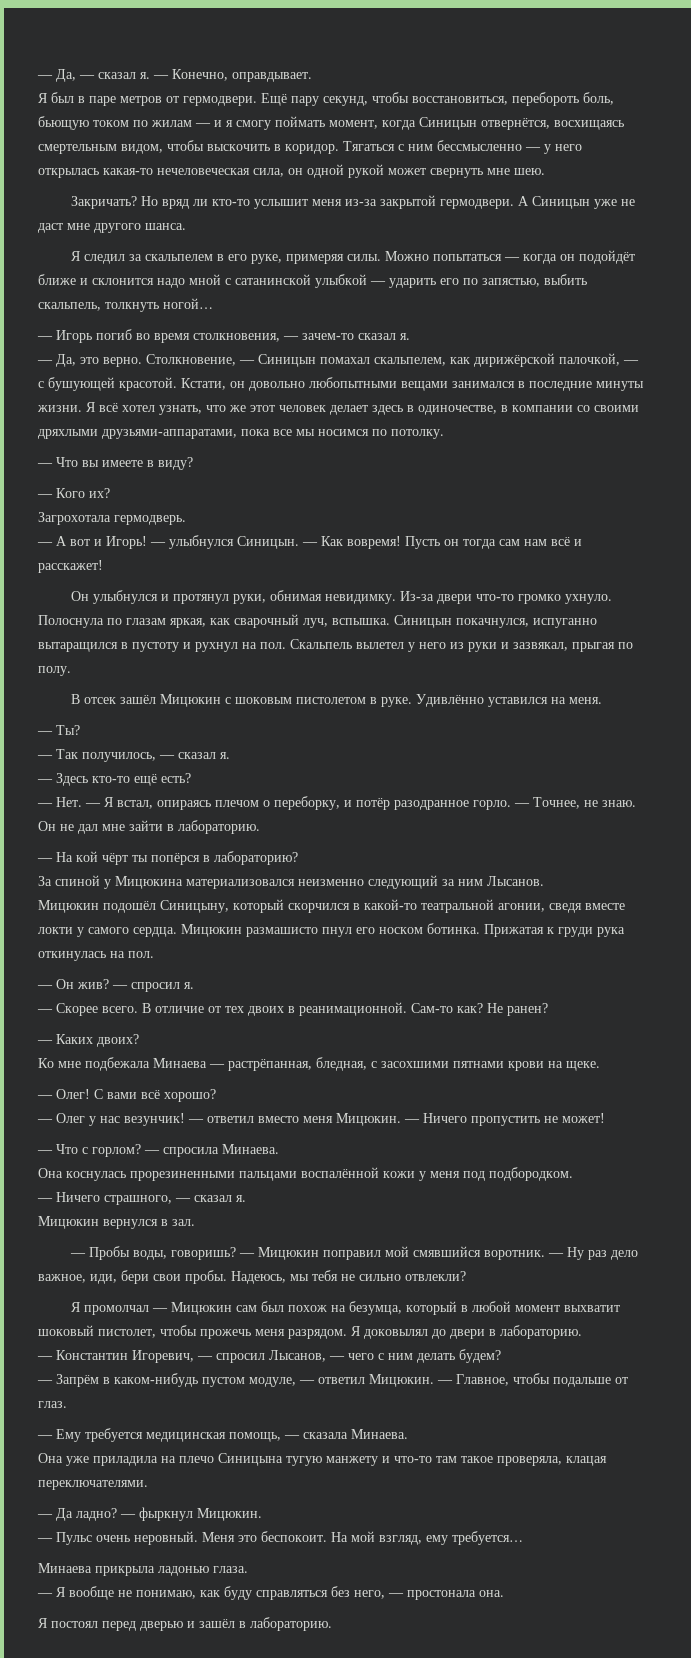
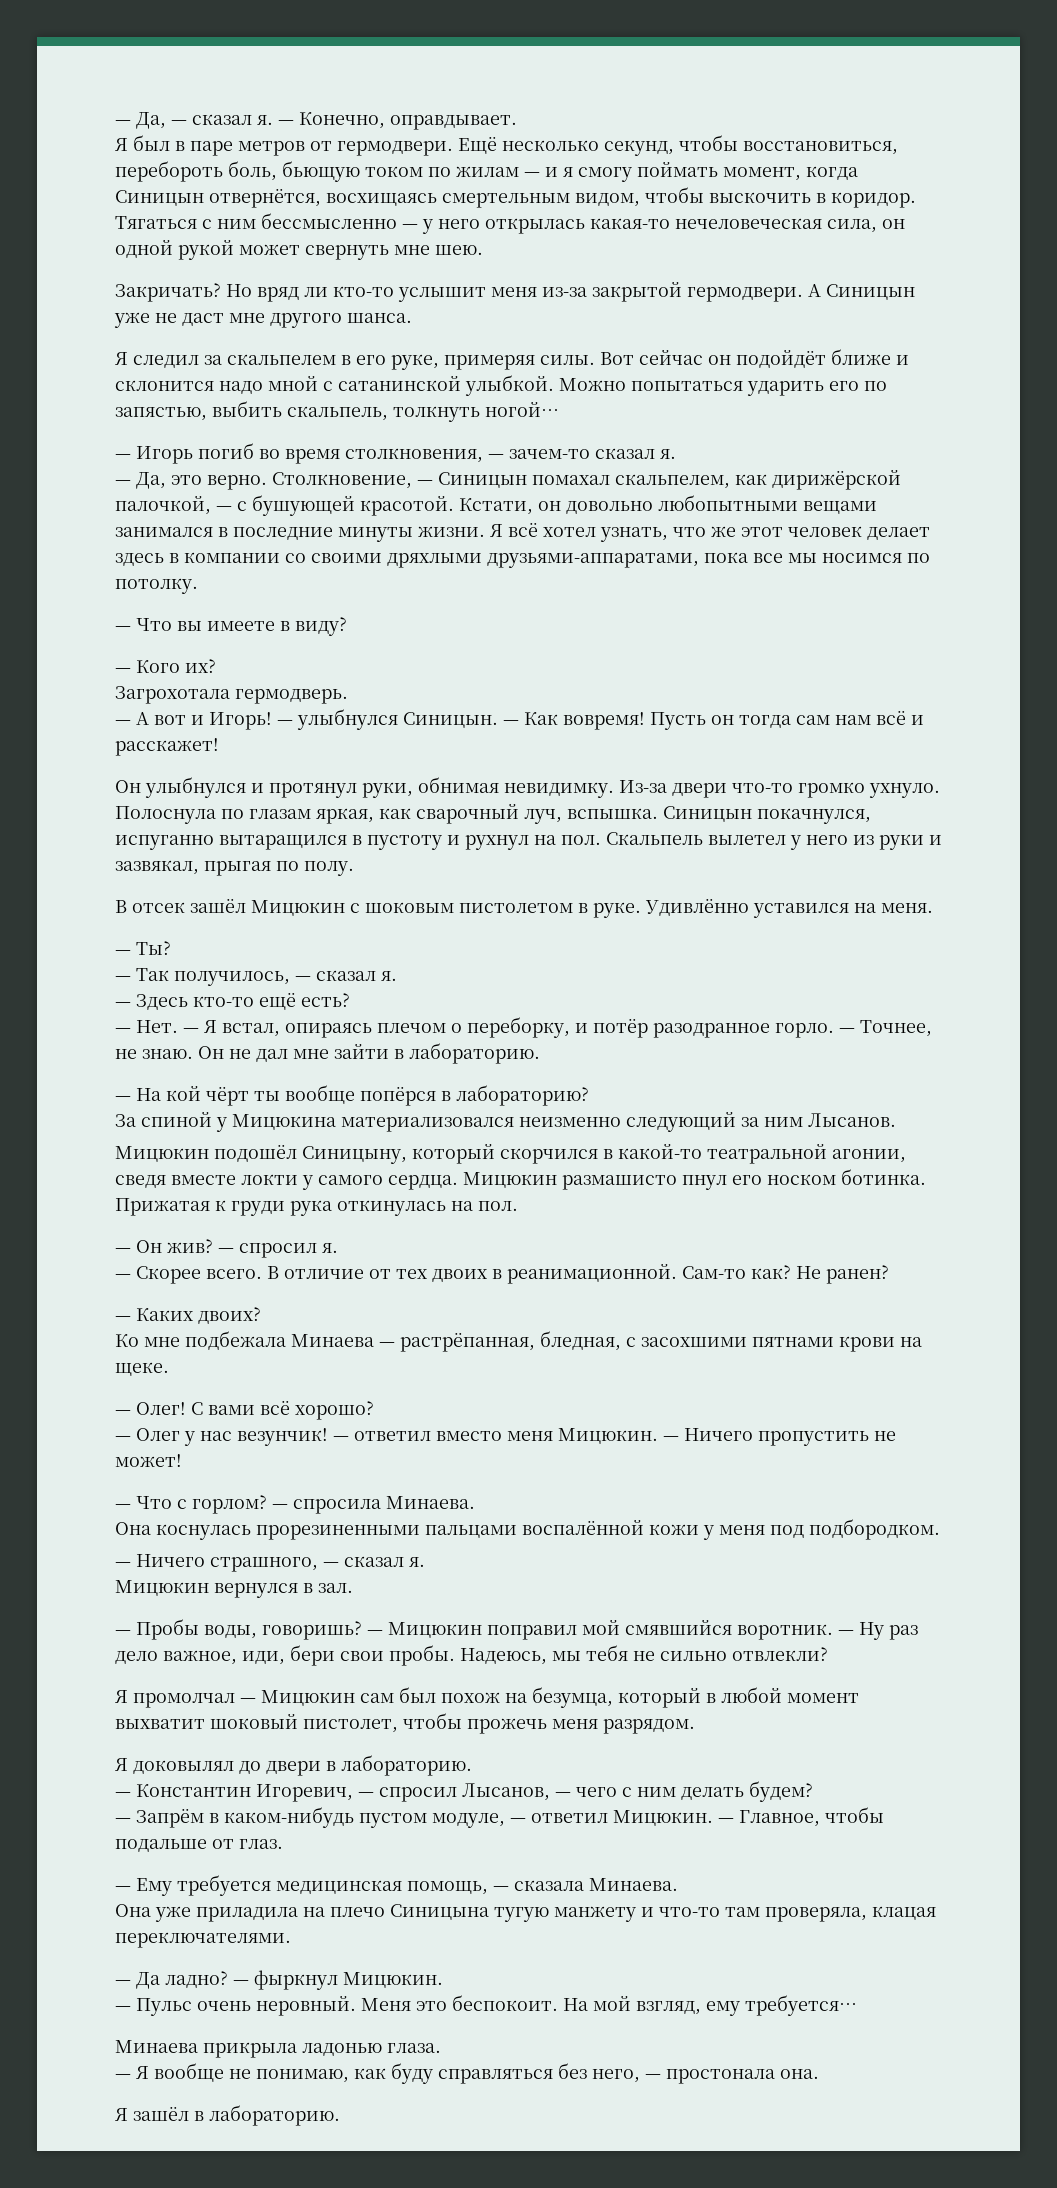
- Ещё пару секунд, чтобы восстановиться, перебороть боль, бьющую током по жилам — и я смогу поймать момент, когда Синицын отвернётся, восхищаясь смертельным видом, чтобы выскочить в коридор.
+ Ещё несколько секунд, чтобы восстановиться, перебороть боль, бьющую током по жилам — и я смогу поймать момент, когда Синицын отвернётся, восхищаясь смертельным видом, чтобы выскочить в коридор.
- Можно попытаться — когда он подойдёт ближе и склонится надо мной с сатанинской улыбкой — ударить его по запястью, выбить скальпель, толкнуть ногой…
+ Вот сейчас он подойдёт ближе и склонится надо мной с сатанинской улыбкой. Можно попытаться ударить его по запястью, выбить скальпель, толкнуть ногой…
- Я всё хотел узнать, что же этот человек делает здесь в одиночестве, в компании со своими дряхлыми друзьями-аппаратами, пока все мы носимся по потолку.
+ Я всё хотел узнать, что же этот человек делает здесь в компании со своими дряхлыми друзьями-аппаратами, пока все мы носимся по потолку.
- — На кой чёрт ты попёрся в лабораторию?
+ — На кой чёрт ты вообще попёрся в лабораторию?
- Я промолчал — Мицюкин сам был похож на безумца, который в любой момент выхватит шоковый пистолет, чтобы прожечь меня разрядом. Я доковылял до двери в лабораторию.
+ Я промолчал — Мицюкин сам был похож на безумца, который в любой момент выхватит шоковый пистолет, чтобы прожечь меня разрядом.
+ Я доковылял до двери в лабораторию.
- Она уже приладила на плечо Синицына тугую манжету и что-то там такое проверяла, клацая переключателями.
+ Она уже приладила на плечо Синицына тугую манжету и что-то там проверяла, клацая переключателями.
- Я постоял перед дверью и зашёл в лабораторию.
+ Я зашёл в лабораторию.

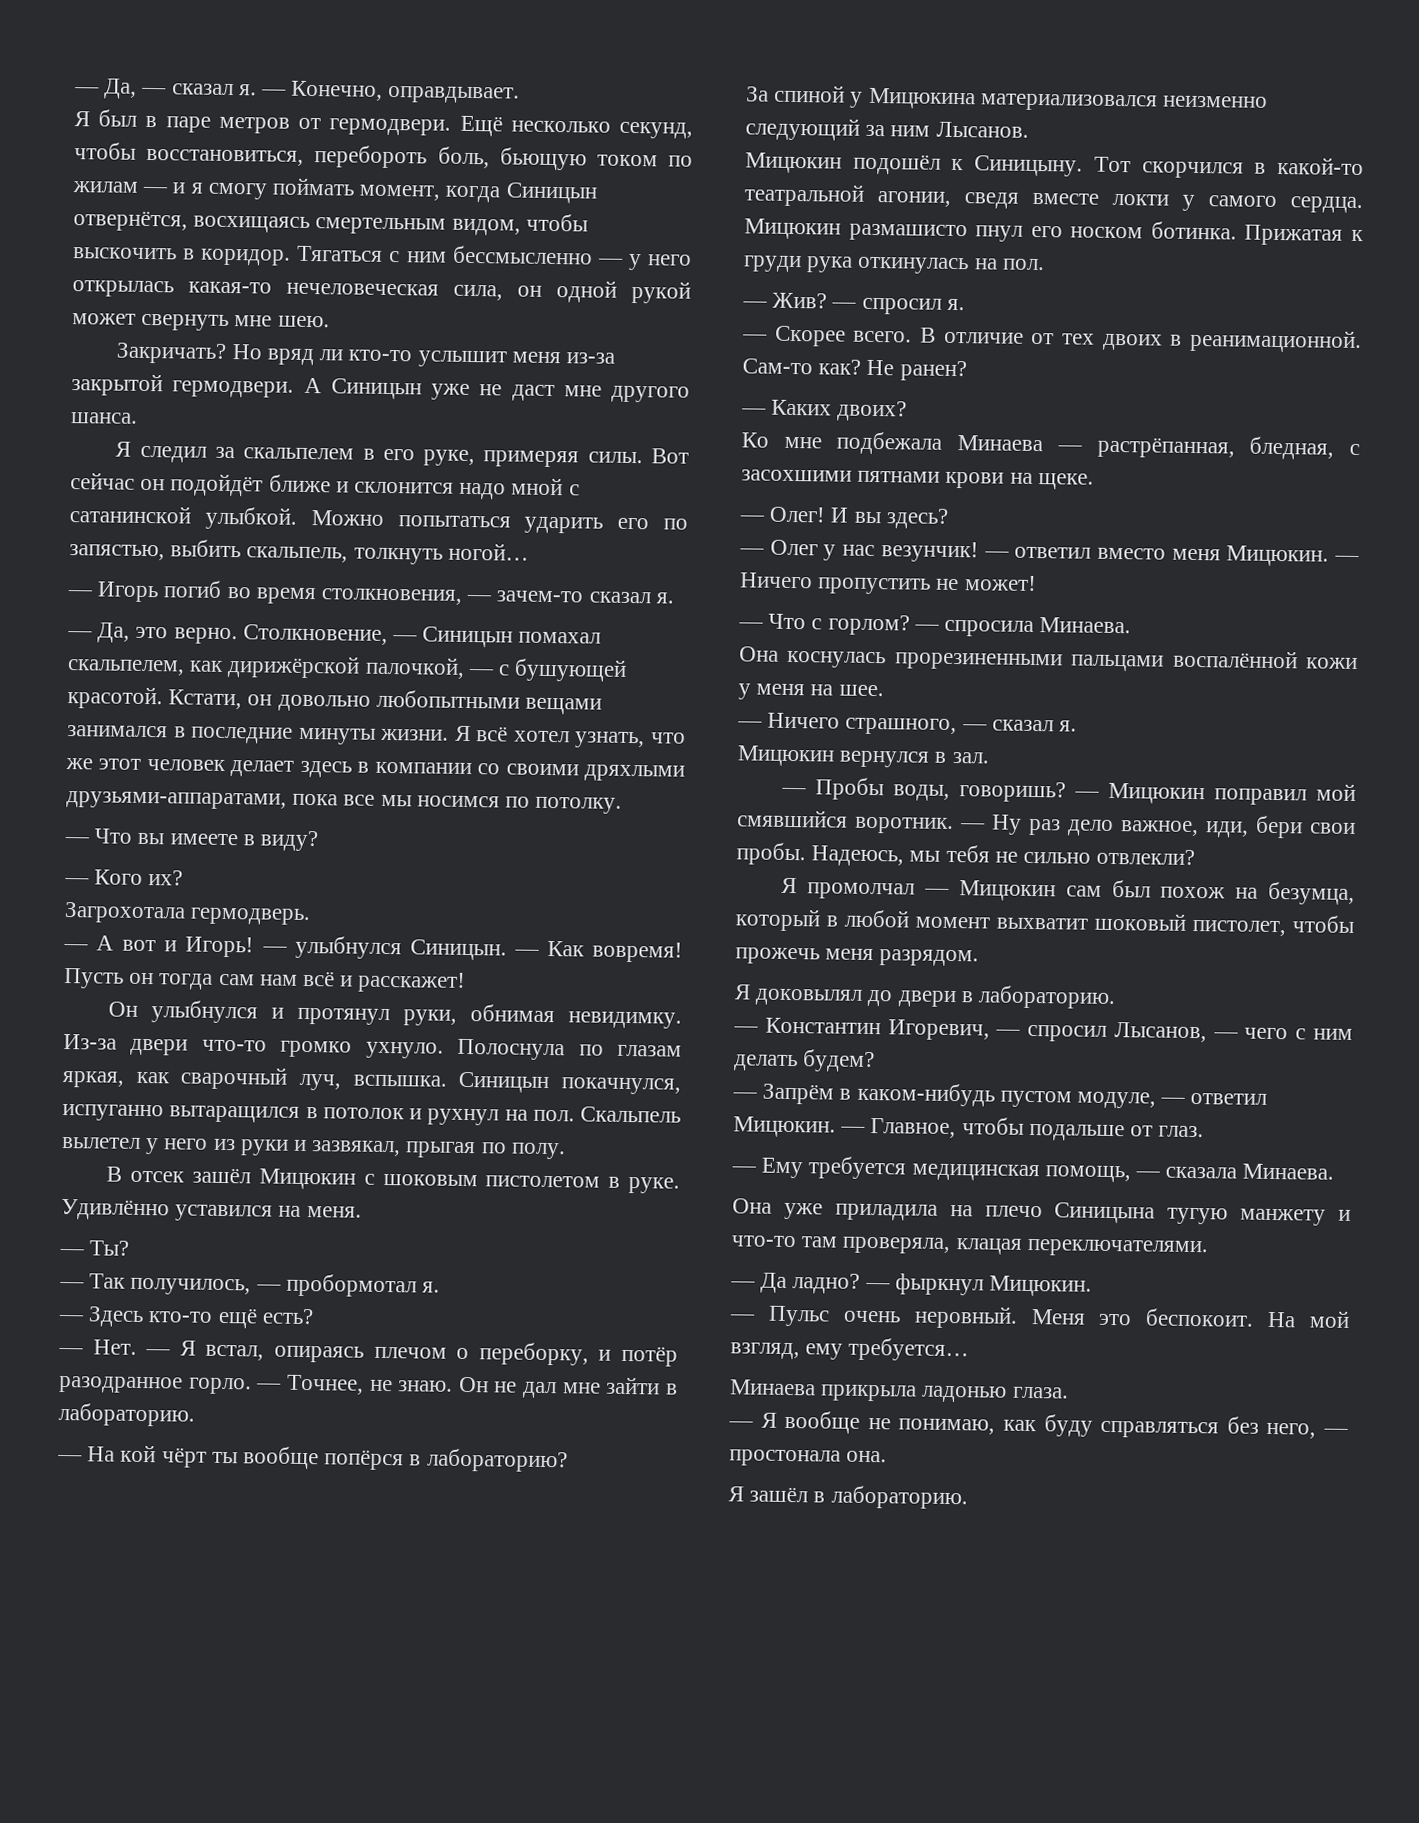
- Синицын покачнулся, испуганно вытаращился в пустоту и рухнул на пол.
+ Синицын покачнулся, испуганно вытаращился в потолок и рухнул на пол.
- — Так получилось, — сказал я.
+ — Так получилось, — пробормотал я.
- Мицюкин подошёл Синицыну, который скорчился в какой-то театральной агонии, сведя вместе локти у самого сердца.
+ Мицюкин подошёл к Синицыну. Тот скорчился в какой-то театральной агонии, сведя вместе локти у самого сердца.
- — Он жив?
+ — Жив?
- С вами всё хорошо?
+ И вы здесь?
- Она коснулась прорезиненными пальцами воспалённой кожи у меня под подбородком.
+ Она коснулась прорезиненными пальцами воспалённой кожи у меня на шее.

